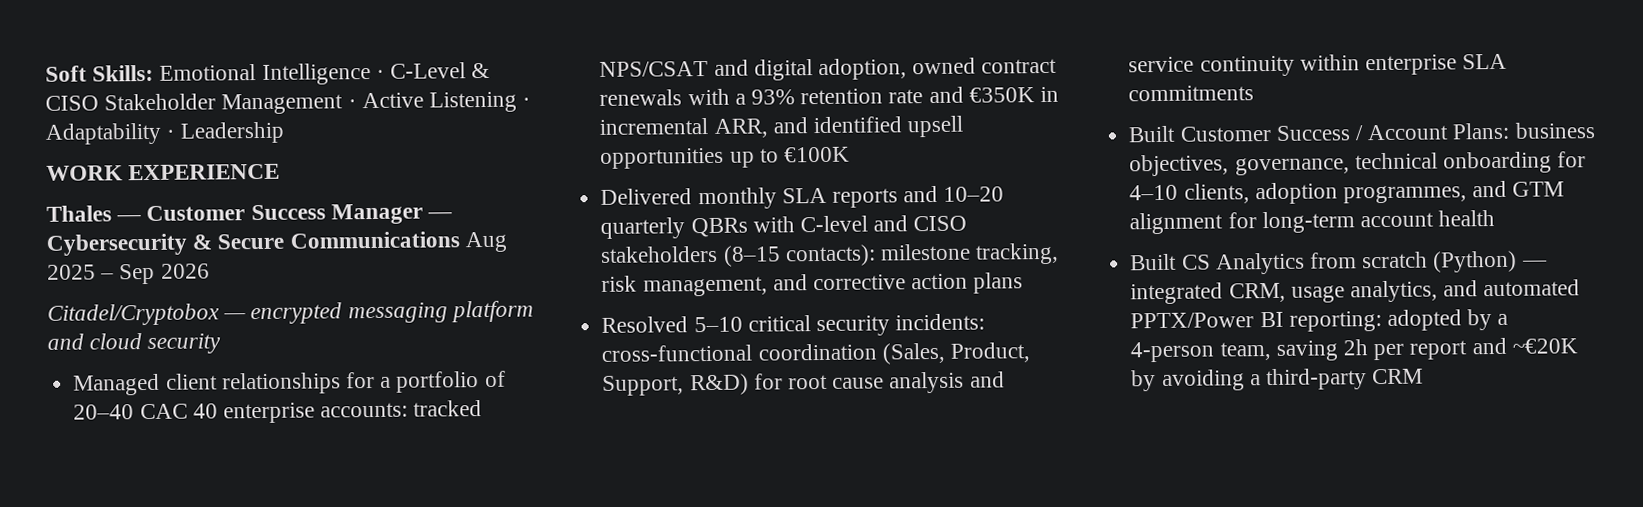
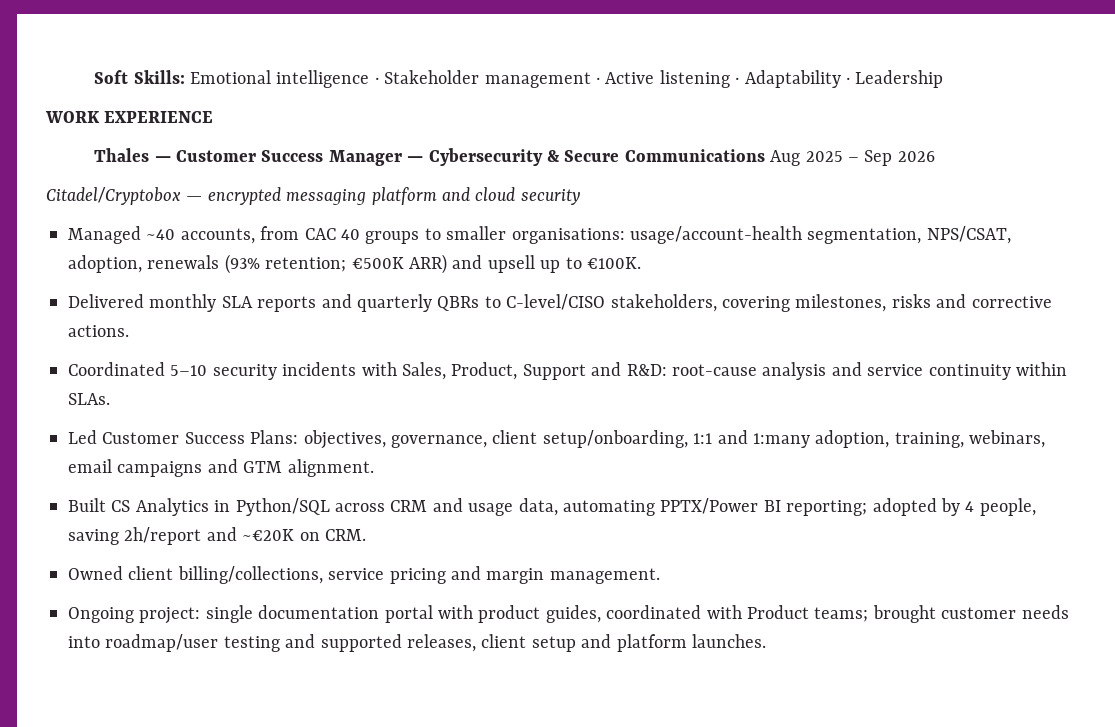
- Soft Skills: Emotional Intelligence · C-Level & CISO Stakeholder Management · Active Listening · Adaptability · Leadership
+ Soft Skills: Emotional intelligence · Stakeholder management · Active listening · Adaptability · Leadership
- Managed client relationships for a portfolio of 20–40 CAC 40 enterprise accounts: tracked NPS/CSAT and digital adoption, owned contract renewals with a 93% retention rate and €350K in incremental ARR, and identified upsell opportunities up to €100K
+ Managed ~40 accounts, from CAC 40 groups to smaller organisations: usage/account-health segmentation, NPS/CSAT, adoption, renewals (93% retention; €500K ARR) and upsell up to €100K.
- Delivered monthly SLA reports and 10–20 quarterly QBRs with C-level and CISO stakeholders (8–15 contacts): milestone tracking, risk management, and corrective action plans
- Resolved 5–10 critical security incidents: cross-functional coordination (Sales, Product, Support, R&D) for root cause analysis and service continuity within enterprise SLA commitments
- Built Customer Success / Account Plans: business objectives, governance, technical onboarding for 4–10 clients, adoption programmes, and GTM alignment for long-term account health
- Built CS Analytics from scratch (Python) — integrated CRM, usage analytics, and automated PPTX/Power BI reporting: adopted by a 4-person team, saving 2h per report and ~€20K by avoiding a third-party CRM
+ Delivered monthly SLA reports and quarterly QBRs to C-level/CISO stakeholders, covering milestones, risks and corrective actions.
+ Coordinated 5–10 security incidents with Sales, Product, Support and R&D: root-cause analysis and service continuity within SLAs.
+ Led Customer Success Plans: objectives, governance, client setup/onboarding, 1:1 and 1:many adoption, training, webinars, email campaigns and GTM alignment.
+ Built CS Analytics in Python/SQL across CRM and usage data, automating PPTX/Power BI reporting; adopted by 4 people, saving 2h/report and ~€20K on CRM.
+ Owned client billing/collections, service pricing and margin management.
+ Ongoing project: single documentation portal with product guides, coordinated with Product teams; brought customer needs into roadmap/user testing and supported releases, client setup and platform launches.

